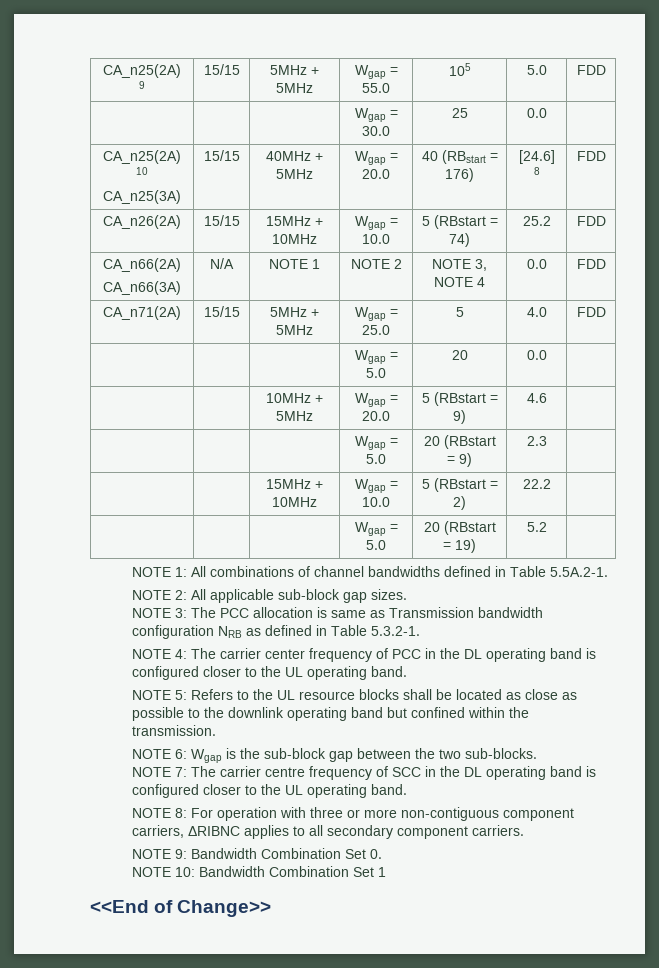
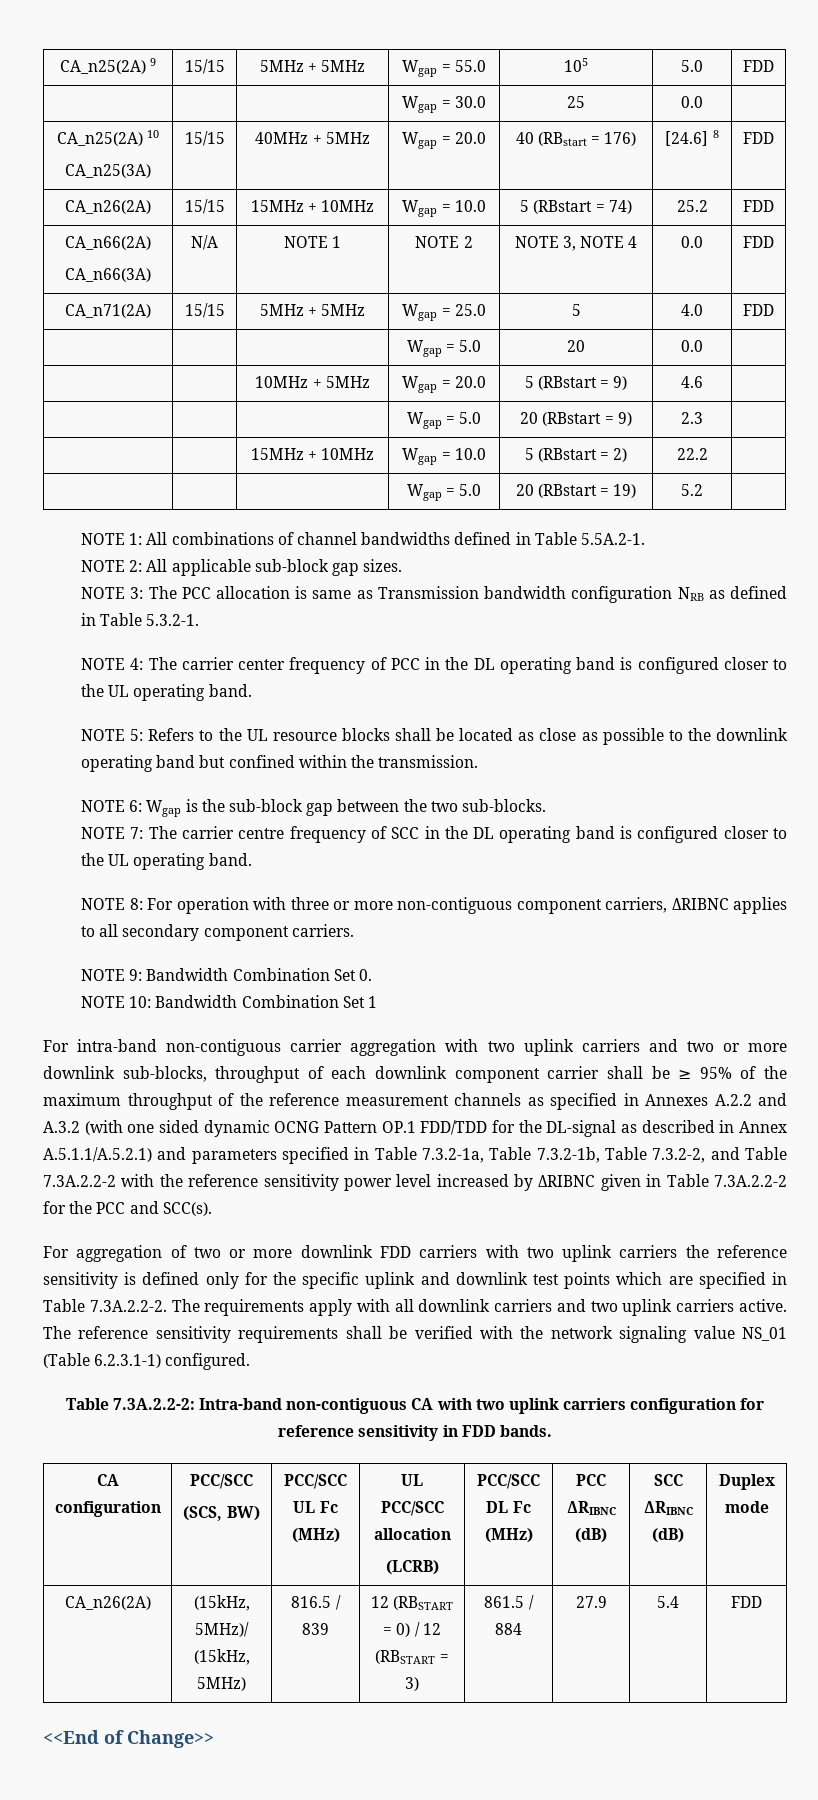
+ For intra-band non-contiguous carrier aggregation with two uplink carriers and two or more downlink sub-blocks, throughput of each downlink component carrier shall be ≥ 95% of the maximum throughput of the reference measurement channels as specified in Annexes A.2.2 and A.3.2 (with one sided dynamic OCNG Pattern OP.1 FDD/TDD for the DL-signal as described in Annex A.5.1.1/A.5.2.1) and parameters specified in Table 7.3.2-1a, Table 7.3.2-1b, Table 7.3.2-2, and Table 7.3A.2.2-2 with the reference sensitivity power level increased by ΔRIBNC given in Table 7.3A.2.2-2 for the PCC and SCC(s).
+ For aggregation of two or more downlink FDD carriers with two uplink carriers the reference sensitivity is defined only for the specific uplink and downlink test points which are specified in Table 7.3A.2.2-2. The requirements apply with all downlink carriers and two uplink carriers active. The reference sensitivity requirements shall be verified with the network signaling value NS_01 (Table 6.2.3.1-1) configured.
+ Table 7.3A.2.2-2: Intra-band non-contiguous CA with two uplink carriers configuration for reference sensitivity in FDD bands.
+ CA configuration | PCC/SCC
+ (SCS, BW) | PCC/SCC UL Fc (MHz) | UL PCC/SCC allocation
+ (LCRB) | PCC/SCC DL Fc (MHz) | PCC ΔRIBNC (dB) | SCC ΔRIBNC (dB) | Duplex mode
+ CA_n26(2A) | (15kHz, 5MHz)/ (15kHz, 5MHz) | 816.5 / 839 | 12 (RBSTART = 0) / 12 (RBSTART = 3) | 861.5 / 884 | 27.9 | 5.4 | FDD

